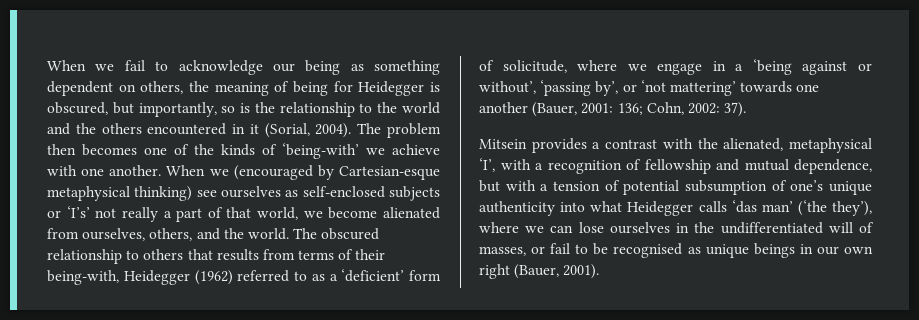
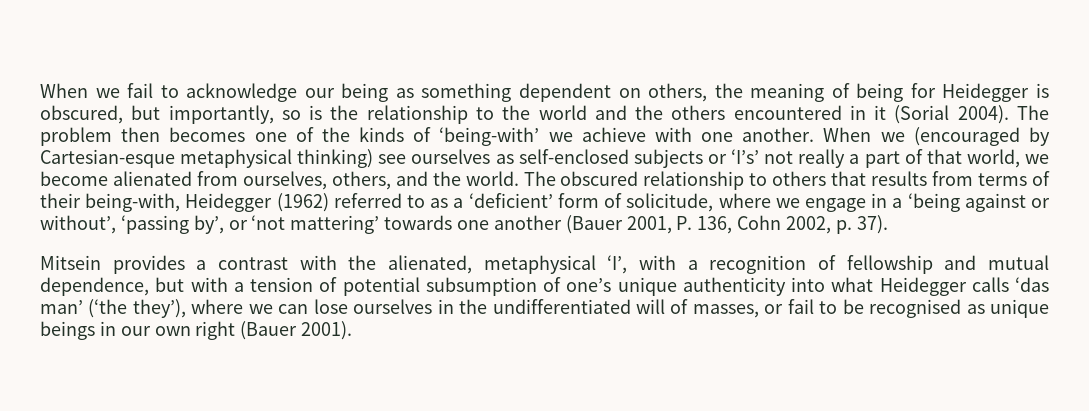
- When we fail to acknowledge our being as something dependent on others, the meaning of being for Heidegger is obscured, but importantly, so is the relationship to the world and the others encountered in it (Sorial, 2004).
+ When we fail to acknowledge our being as something dependent on others, the meaning of being for Heidegger is obscured, but importantly, so is the relationship to the world and the others encountered in it (Sorial 2004).
- The obscured relationship to others that results from terms of their being-with, Heidegger (1962) referred to as a ‘deficient’ form of solicitude, where we engage in a ‘being against or without’, ‘passing by’, or ‘not mattering’ towards one another (Bauer, 2001: 136; Cohn, 2002: 37).
+ The obscured relationship to others that results from terms of their being-with, Heidegger (1962) referred to as a ‘deficient’ form of solicitude, where we engage in a ‘being against or without’, ‘passing by’, or ‘not mattering’ towards one another (Bauer 2001, P. 136, Cohn 2002, p. 37).
- Mitsein provides a contrast with the alienated, metaphysical ‘I’, with a recognition of fellowship and mutual dependence, but with a tension of potential subsumption of one’s unique authenticity into what Heidegger calls ‘das man’ (‘the they’), where we can lose ourselves in the undifferentiated will of masses, or fail to be recognised as unique beings in our own right (Bauer, 2001).
+ Mitsein provides a contrast with the alienated, metaphysical ‘I’, with a recognition of fellowship and mutual dependence, but with a tension of potential subsumption of one’s unique authenticity into what Heidegger calls ‘das man’ (‘the they’), where we can lose ourselves in the undifferentiated will of masses, or fail to be recognised as unique beings in our own right (Bauer 2001).

